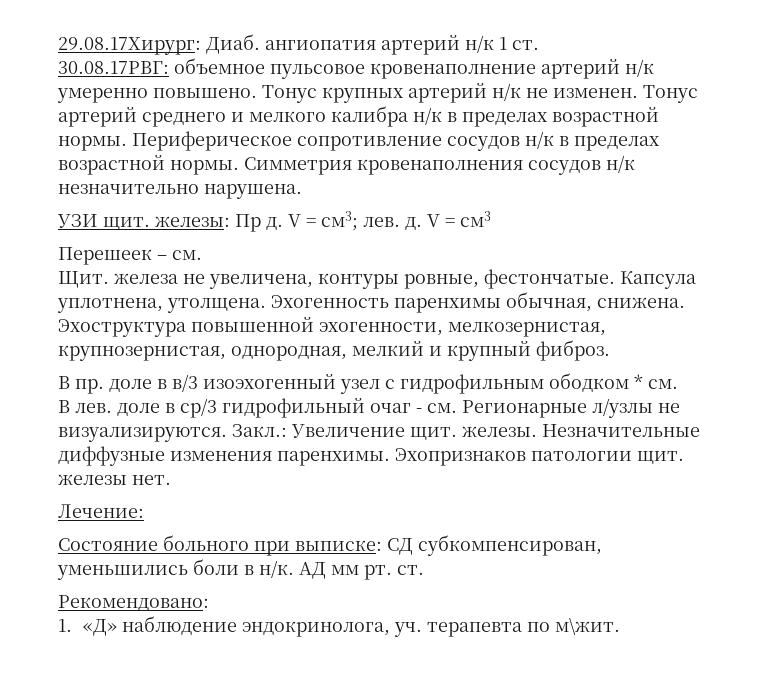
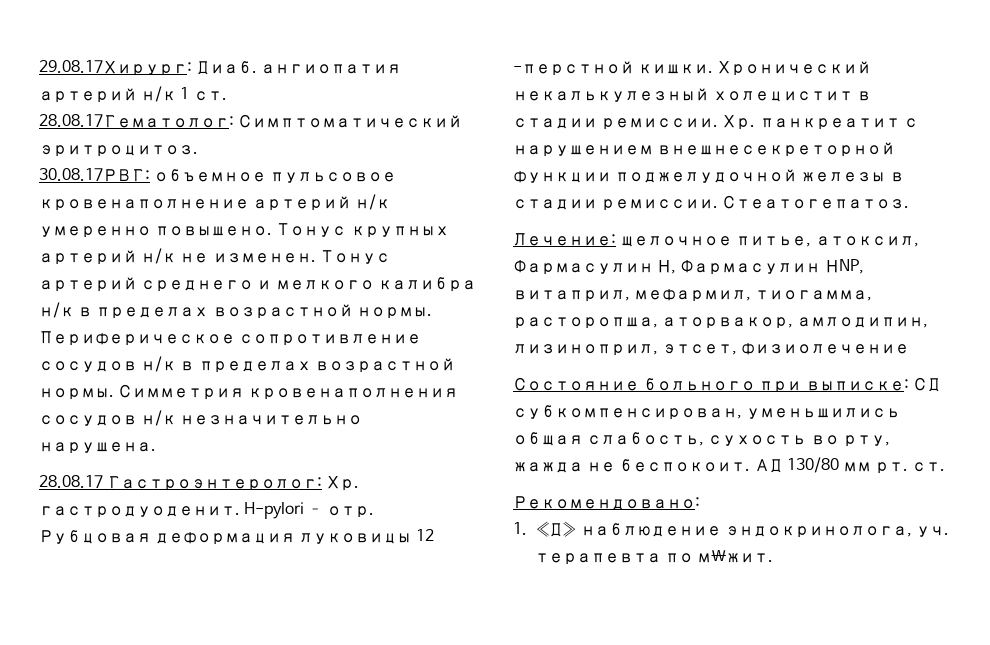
+ 28.08.17Гематолог: Симптоматический эритроцитоз.
- УЗИ щит. железы: Пр д. V = см3; лев. д. V = см3
- Перешеек – см.
- Щит. железа не увеличена, контуры ровные, фестончатые. Капсула уплотнена, утолщена. Эхогенность паренхимы обычная, снижена. Эхоструктура повышенной эхогенности, мелкозернистая, крупнозернистая, однородная, мелкий и крупный фиброз.
- В пр. доле в в/3 изоэхогенный узел с гидрофильным ободком * см.
- В лев. доле в ср/3 гидрофильный очаг - см. Регионарные л/узлы не визуализируются. Закл.: Увеличение щит. железы. Незначительные диффузные изменения паренхимы. Эхопризнаков патологии щит. железы нет.
- Лечение:
+ 28.08.17 Гастроэнтеролог: Хр. гастродуоденит. H-pylori – отр. Рубцовая деформация луковицы 12 -перстной кишки. Хронический некалькулезный холецистит в стадии ремиссии. Хр. панкреатит с нарушением внешнесекреторной функции поджелудочной железы в стадии ремиссии. Стеатогепатоз.
+ Лечение: щелочное питье, атоксил, Фармасулин Н, Фармасулин НNP, витаприл, мефармил, тиогамма, расторопша, аторвакор, амлодипин, лизиноприл, этсет, физиолечение
- Состояние больного при выписке: СД субкомпенсирован, уменьшились боли в н/к. АД мм рт. ст.
+ Состояние больного при выписке: СД субкомпенсирован, уменьшились общая слабость, сухость во рту, жажда не беспокоит. АД 130/80 мм рт. ст.

